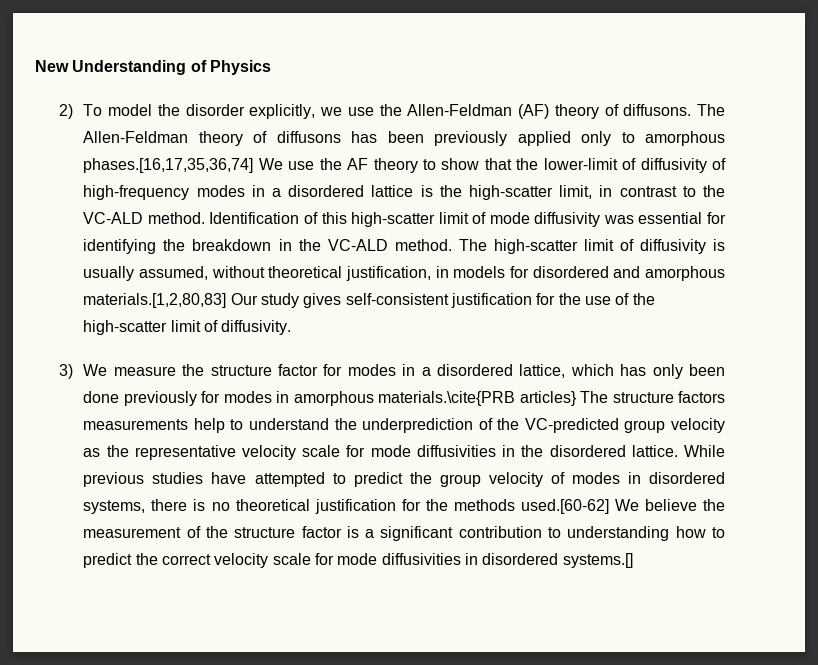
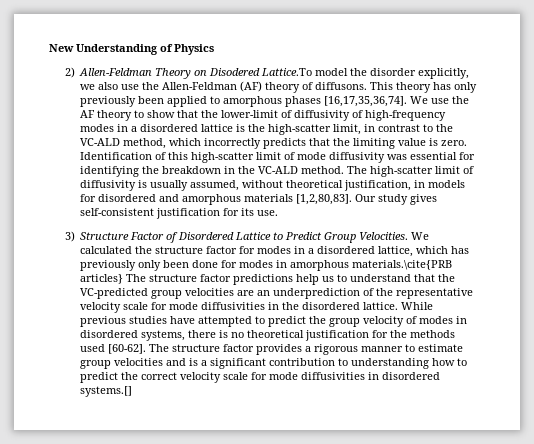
- 2) To model the disorder explicitly, we use the Allen-Feldman (AF) theory of diffusons.
+ 2) Allen-Feldman Theory on Disodered Lattice.To model the disorder explicitly, we also use the Allen-Feldman (AF) theory of diffusons.
- The Allen-Feldman theory of diffusons has been previously applied only to amorphous phases.[16,17,35,36,74] We use the AF theory to show that the lower-limit of diffusivity of high-frequency modes in a disordered lattice is the high-scatter limit, in contrast to the VC-ALD method.
+ This theory has only previously been applied to amorphous phases [16,17,35,36,74]. We use the AF theory to show that the lower-limit of diffusivity of high-frequency modes in a disordered lattice is the high-scatter limit, in contrast to the VC-ALD method, which incorrectly predicts that the limiting value is zero.
- The high-scatter limit of diffusivity is usually assumed, without theoretical justification, in models for disordered and amorphous materials.[1,2,80,83] Our study gives self-consistent justification for the use of the high-scatter limit of diffusivity.
- 3) We measure the structure factor for modes in a disordered lattice, which has only been done previously for modes in amorphous materials.\cite{PRB articles} The structure factors measurements help to understand the underprediction of the VC-predicted group velocity as the representative velocity scale for mode diffusivities in the disordered lattice.
+ The high-scatter limit of diffusivity is usually assumed, without theoretical justification, in models for disordered and amorphous materials [1,2,80,83]. Our study gives self-consistent justification for its use.
+ 3) Structure Factor of Disordered Lattice to Predict Group Velocities. We calculated the structure factor for modes in a disordered lattice, which has previously only been done for modes in amorphous materials.\cite{PRB articles} The structure factor predictions help us to understand that the VC-predicted group velocities are an underprediction of the representative velocity scale for mode diffusivities in the disordered lattice.
- While previous studies have attempted to predict the group velocity of modes in disordered systems, there is no theoretical justification for the methods used.[60-62] We believe the measurement of the structure factor is a significant contribution to understanding how to predict the correct velocity scale for mode diffusivities in disordered systems.[]
+ While previous studies have attempted to predict the group velocity of modes in disordered systems, there is no theoretical justification for the methods used [60-62]. The structure factor provides a rigorous manner to estimate group velocities and is a significant contribution to understanding how to predict the correct velocity scale for mode diffusivities in disordered systems.[]

